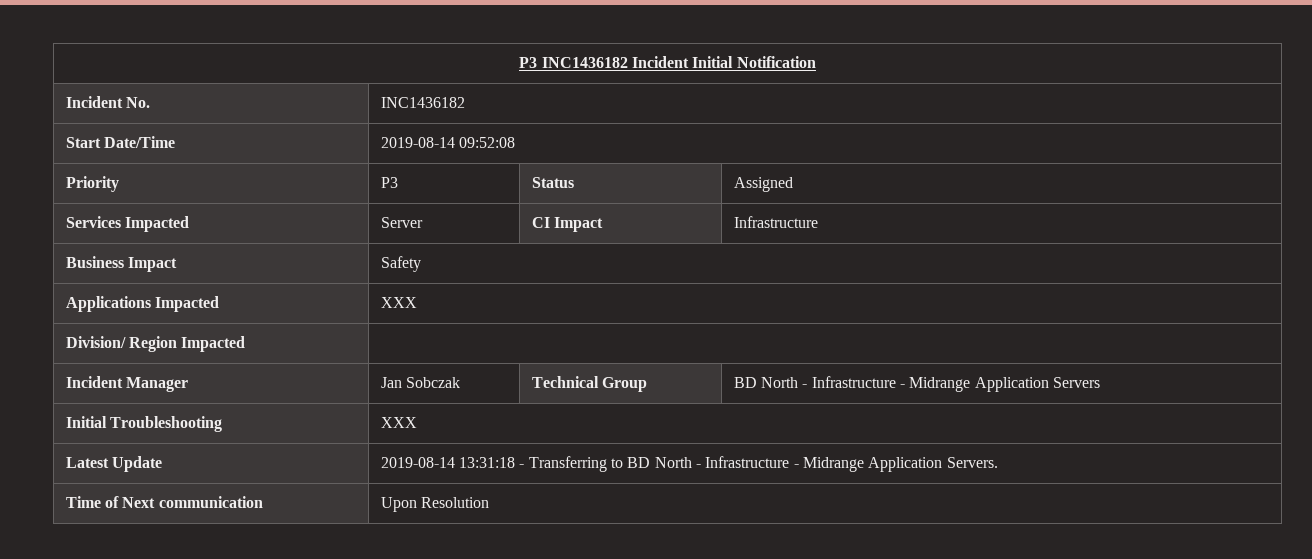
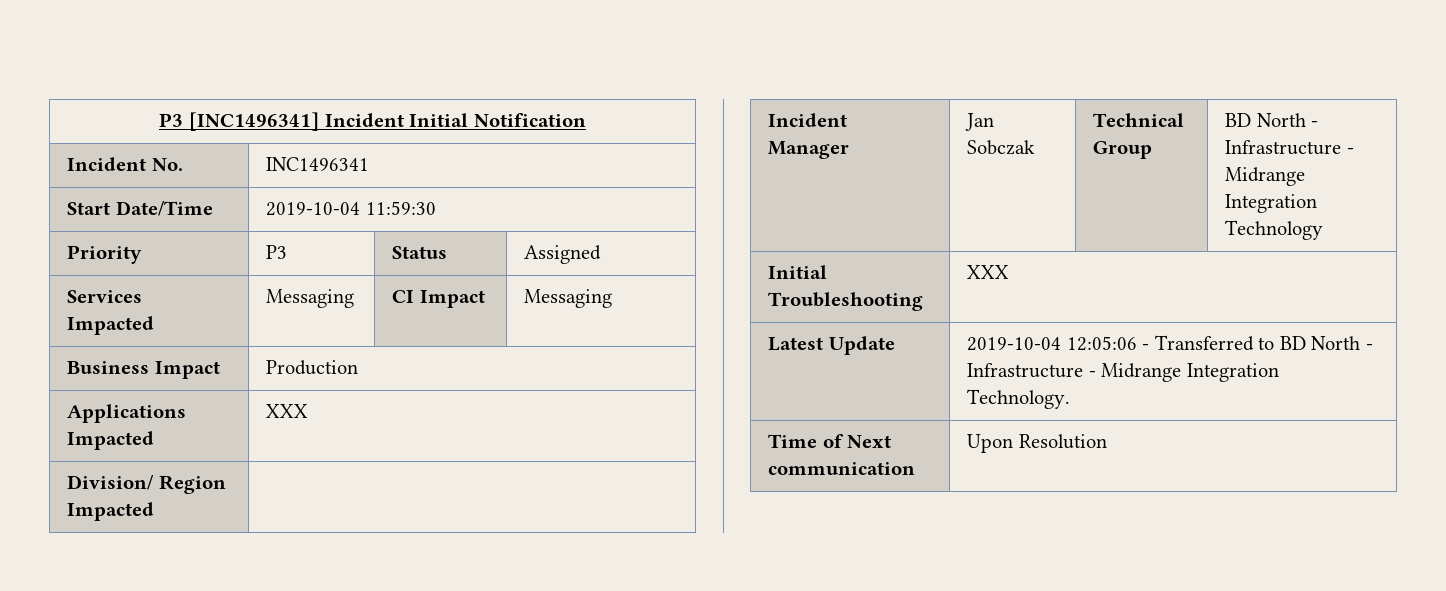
- P3 INC1436182 Incident Initial Notification
+ P3 [INC1496341] Incident Initial Notification
- Incident No. | INC1436182
+ Incident No. | INC1496341
- Start Date/Time | 2019-08-14 09:52:08
+ Start Date/Time | 2019-10-04 11:59:30
- Services Impacted | Server | CI Impact | Infrastructure
+ Services Impacted | Messaging | CI Impact | Messaging
- Business Impact | Safety
+ Business Impact | Production
- Incident Manager | Jan Sobczak | Technical Group | BD North - Infrastructure - Midrange Application Servers
+ Incident Manager | Jan Sobczak | Technical Group | BD North - Infrastructure - Midrange Integration Technology
- Latest Update | 2019-08-14 13:31:18 - Transferring to BD North - Infrastructure - Midrange Application Servers.
+ Latest Update | 2019-10-04 12:05:06 - Transferred to BD North - Infrastructure - Midrange Integration Technology.

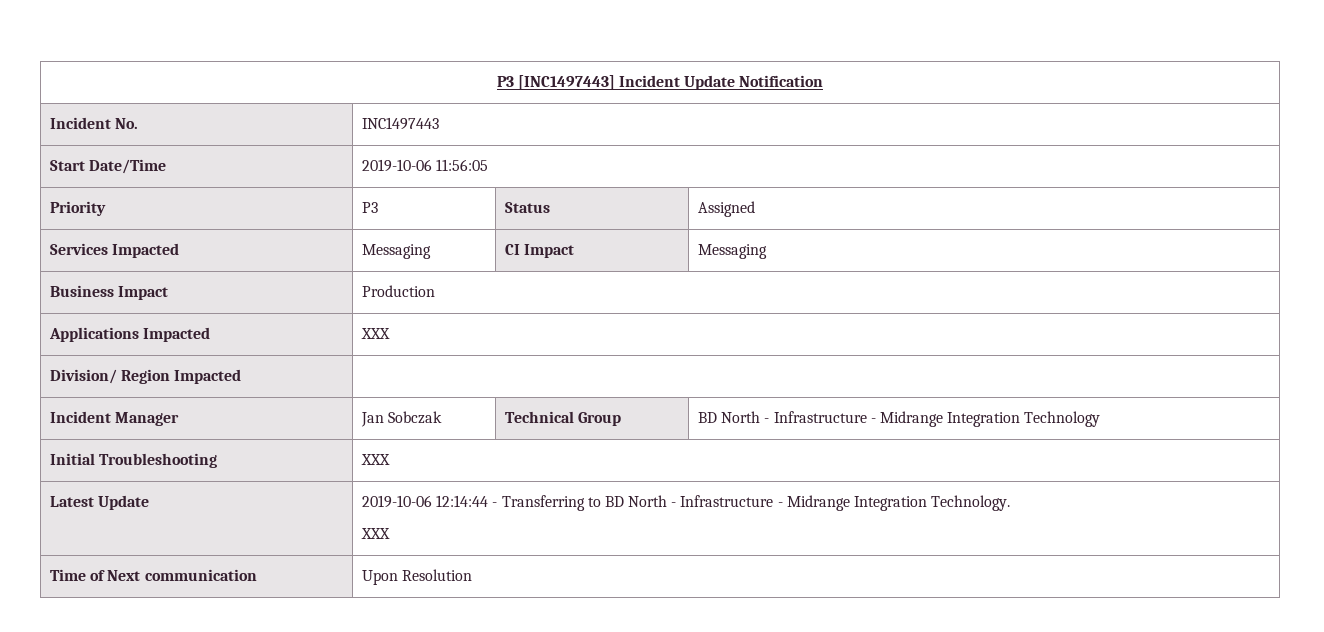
- P3 [INC1496341] Incident Initial Notification
+ P3 [INC1497443] Incident Update Notification
- Incident No. | INC1496341
+ Incident No. | INC1497443
- Start Date/Time | 2019-10-04 11:59:30
+ Start Date/Time | 2019-10-06 11:56:05
- Latest Update | 2019-10-04 12:05:06 - Transferred to BD North - Infrastructure - Midrange Integration Technology.
+ Latest Update | 2019-10-06 12:14:44 - Transferring to BD North - Infrastructure - Midrange Integration Technology.
+ XXX

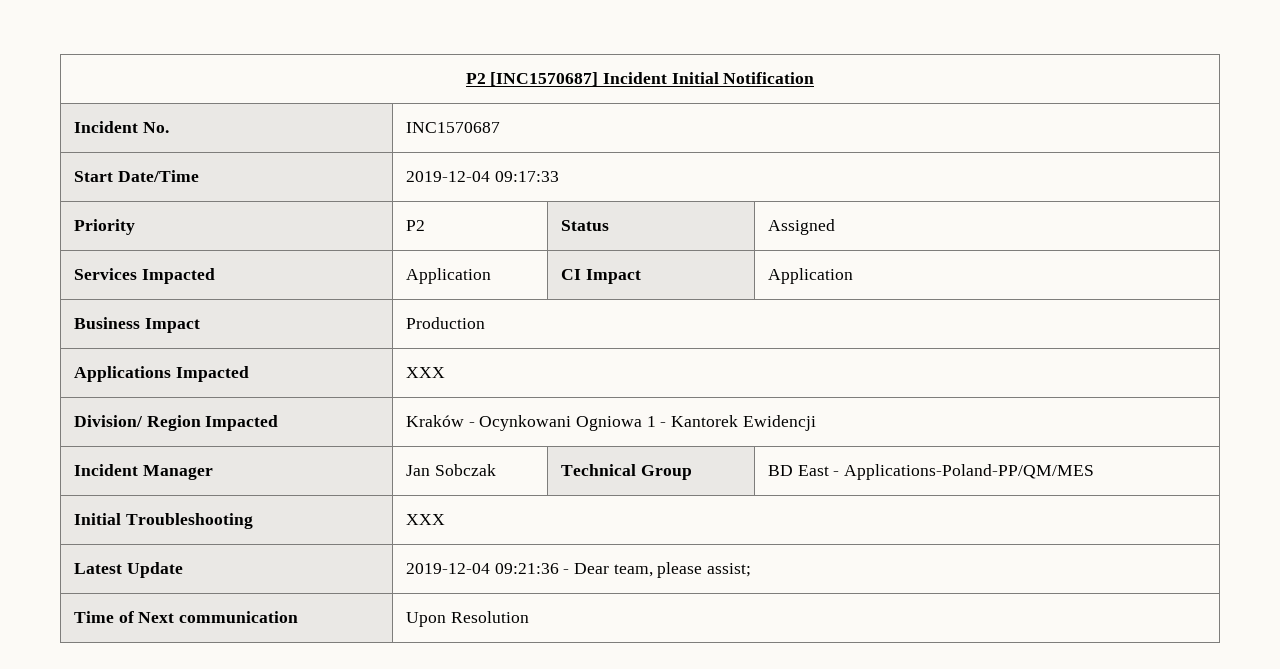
- P3 [INC1497443] Incident Update Notification
+ P2 [INC1570687] Incident Initial Notification
- Incident No. | INC1497443
+ Incident No. | INC1570687
- Start Date/Time | 2019-10-06 11:56:05
+ Start Date/Time | 2019-12-04 09:17:33
- Priority | P3 | Status | Assigned
+ Priority | P2 | Status | Assigned
- Services Impacted | Messaging | CI Impact | Messaging
+ Services Impacted | Application | CI Impact | Application
- Division/ Region Impacted |
+ Division/ Region Impacted | Kraków - Ocynkowani Ogniowa 1 - Kantorek Ewidencji
- Incident Manager | Jan Sobczak | Technical Group | BD North - Infrastructure - Midrange Integration Technology
+ Incident Manager | Jan Sobczak | Technical Group | BD East - Applications-Poland-PP/QM/MES
- Latest Update | 2019-10-06 12:14:44 - Transferring to BD North - Infrastructure - Midrange Integration Technology.
- XXX
+ Latest Update | 2019-12-04 09:21:36 - Dear team, please assist;

